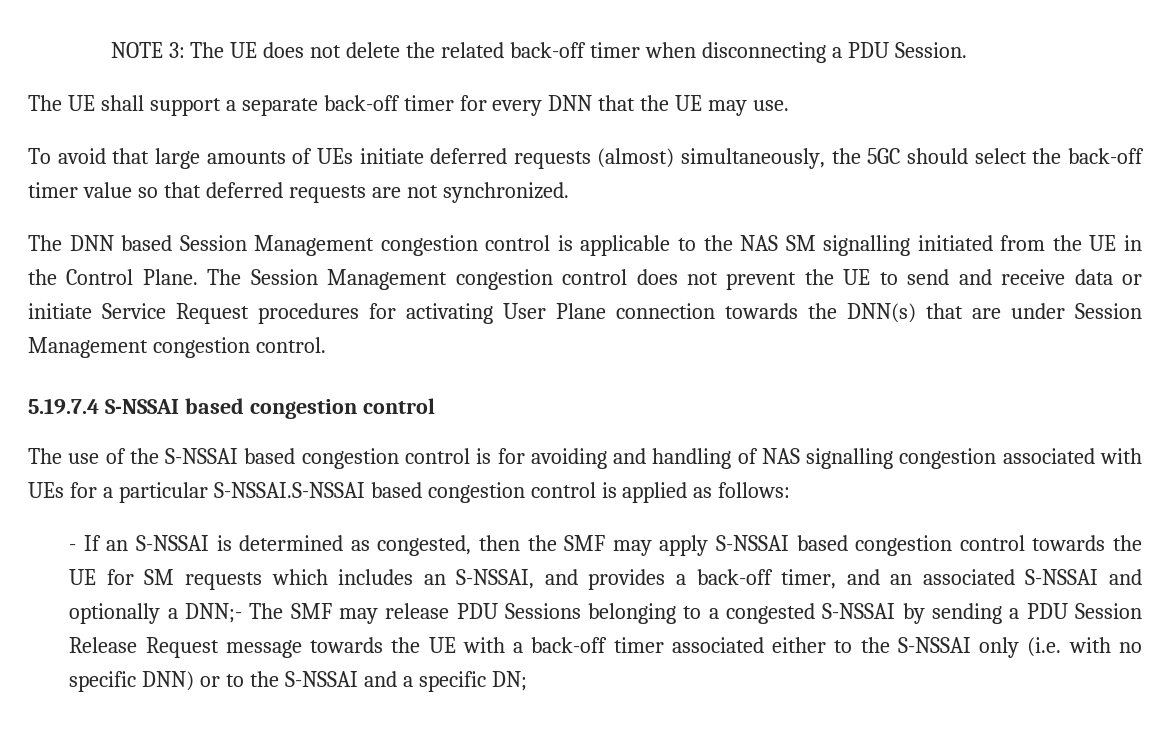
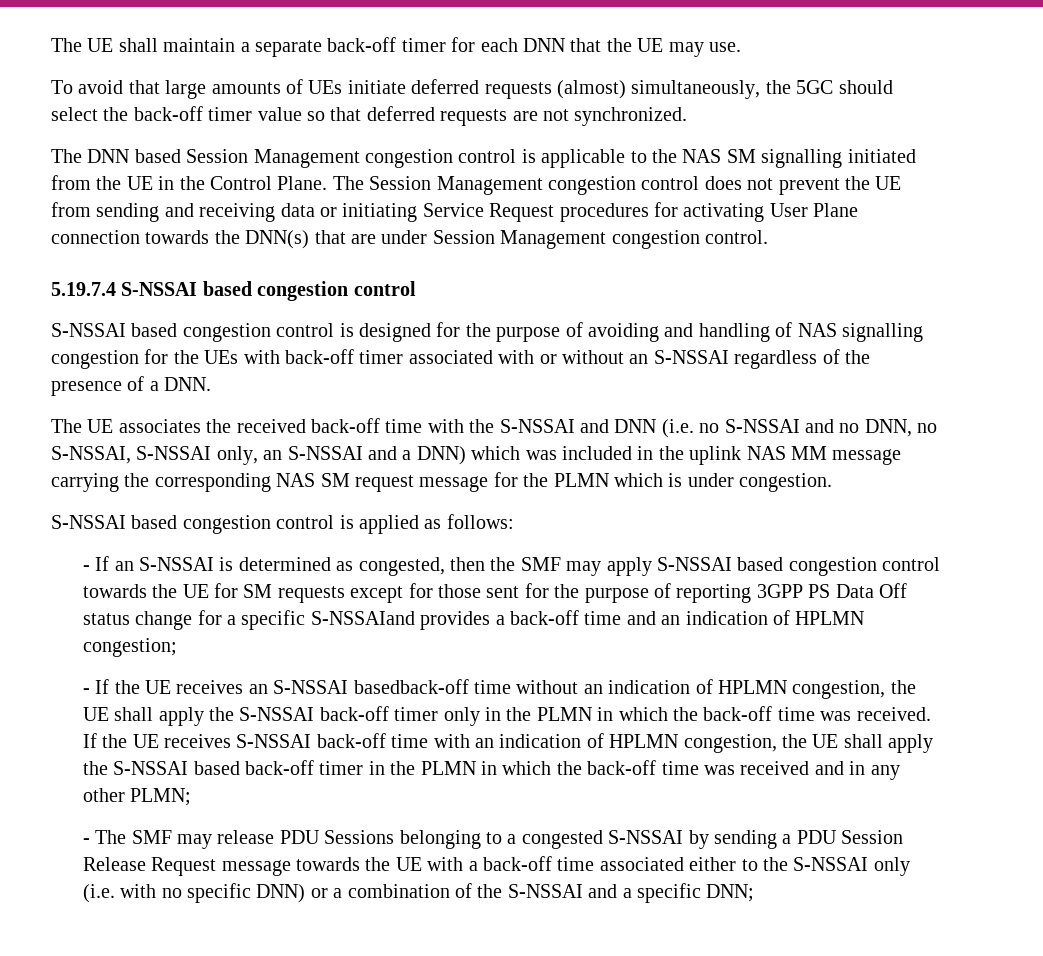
- NOTE 3: The UE does not delete the related back-off timer when disconnecting a PDU Session.
- The UE shall support a separate back-off timer for every DNN that the UE may use.
+ The UE shall maintain a separate back-off timer for each DNN that the UE may use.
- The Session Management congestion control does not prevent the UE to send and receive data or initiate Service Request procedures for activating User Plane connection towards the DNN(s) that are under Session Management congestion control.
+ The Session Management congestion control does not prevent the UE from sending and receiving data or initiating Service Request procedures for activating User Plane connection towards the DNN(s) that are under Session Management congestion control.
- The use of the S-NSSAI based congestion control is for avoiding and handling of NAS signalling congestion associated with UEs for a particular S-NSSAI.S-NSSAI based congestion control is applied as follows:
+ S-NSSAI based congestion control is designed for the purpose of avoiding and handling of NAS signalling congestion for the UEs with back-off timer associated with or without an S-NSSAI regardless of the presence of a DNN.
+ The UE associates the received back-off time with the S-NSSAI and DNN (i.e. no S-NSSAI and no DNN, no S-NSSAI, S-NSSAI only, an S-NSSAI and a DNN) which was included in the uplink NAS MM message carrying the corresponding NAS SM request message for the PLMN which is under congestion.
+ S-NSSAI based congestion control is applied as follows:
- - If an S-NSSAI is determined as congested, then the SMF may apply S-NSSAI based congestion control towards the UE for SM requests which includes an S-NSSAI, and provides a back-off timer, and an associated S-NSSAI and optionally a DNN;- The SMF may release PDU Sessions belonging to a congested S-NSSAI by sending a PDU Session Release Request message towards the UE with a back-off timer associated either to the S-NSSAI only (i.e. with no specific DNN) or to the S-NSSAI and a specific DN;
+ - If an S-NSSAI is determined as congested, then the SMF may apply S-NSSAI based congestion control towards the UE for SM requests except for those sent for the purpose of reporting 3GPP PS Data Off status change for a specific S-NSSAIand provides a back-off time and an indication of HPLMN congestion;
+ - If the UE receives an S-NSSAI basedback-off time without an indication of HPLMN congestion, the UE shall apply the S-NSSAI back-off timer only in the PLMN in which the back-off time was received. If the UE receives S-NSSAI back-off time with an indication of HPLMN congestion, the UE shall apply the S-NSSAI based back-off timer in the PLMN in which the back-off time was received and in any other PLMN;
+ - The SMF may release PDU Sessions belonging to a congested S-NSSAI by sending a PDU Session Release Request message towards the UE with a back-off time associated either to the S-NSSAI only (i.e. with no specific DNN) or a combination of the S-NSSAI and a specific DNN;

